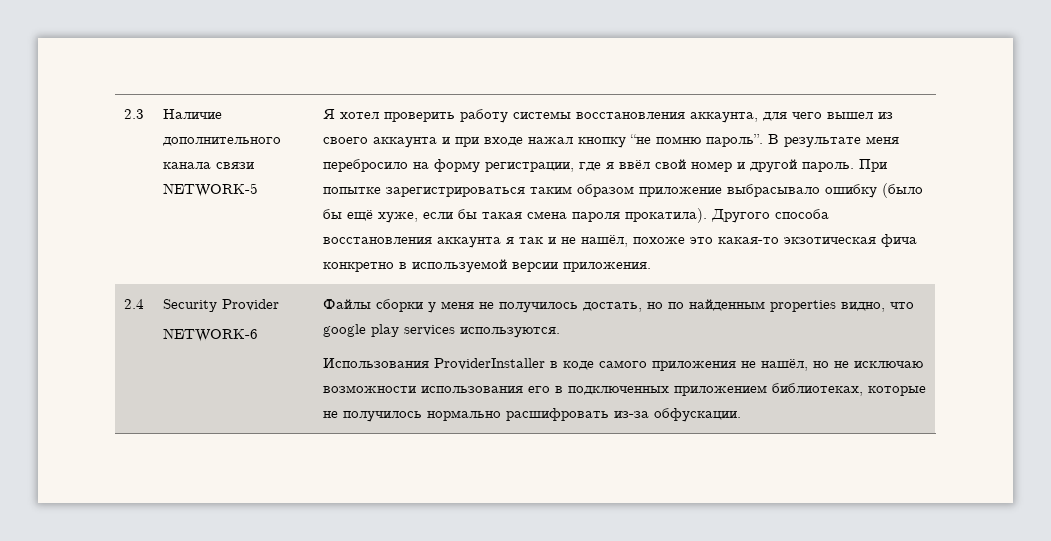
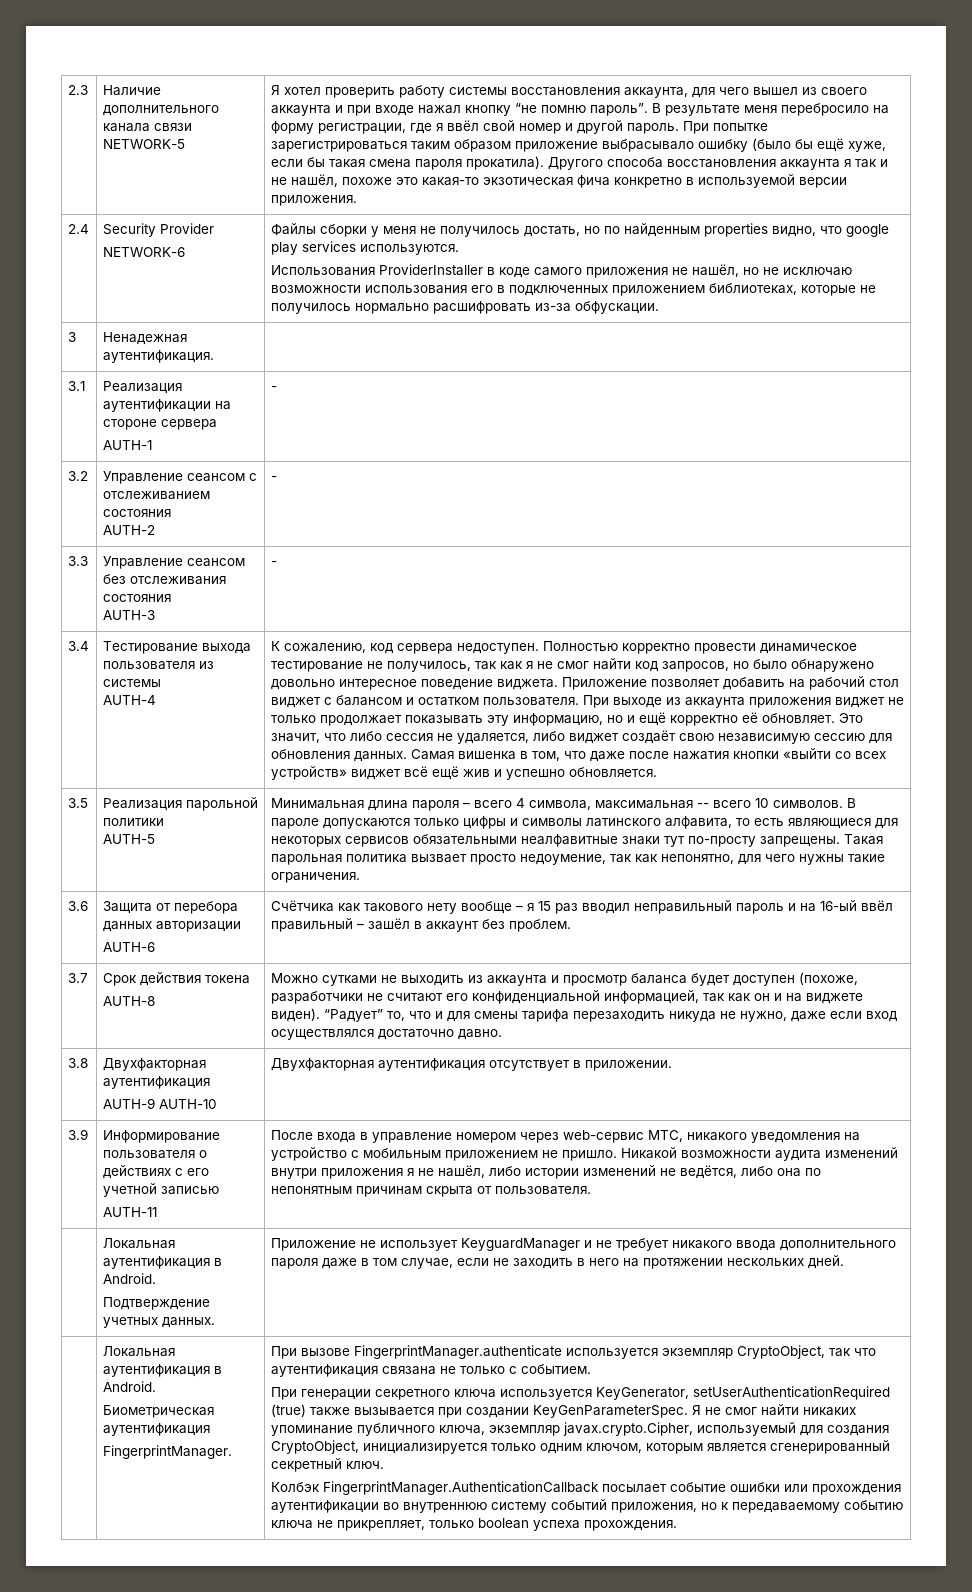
+ 3 | Ненадежная аутентификация. |
+ 3.1 | Реализация аутентификации на стороне сервера
+ AUTH-1 | -
+ 3.2 | Управление сеансом с отслеживанием состояния
+ AUTH-2 | -
+ 3.3 | Управление сеансом без отслеживания состояния
+ AUTH-3 | -
+ 3.4 | Тестирование выхода пользователя из системы
+ AUTH-4 | К сожалению, код сервера недоступен. Полностью корректно провести динамическое тестирование не получилось, так как я не смог найти код запросов, но было обнаружено довольно интересное поведение виджета. Приложение позволяет добавить на рабочий стол виджет с балансом и остатком пользователя. При выходе из аккаунта приложения виджет не только продолжает показывать эту информацию, но и ещё корректно её обновляет. Это значит, что либо сессия не удаляется, либо виджет создаёт свою независимую сессию для обновления данных. Самая вишенка в том, что даже после нажатия кнопки «выйти со всех устройств» виджет всё ещё жив и успешно обновляется.
+ 3.5 | Реализация парольной политики
+ AUTH-5 | Минимальная длина пароля – всего 4 символа, максимальная -- всего 10 символов. В пароле допускаются только цифры и символы латинского алфавита, то есть являющиеся для некоторых сервисов обязательными неалфавитные знаки тут по-просту запрещены. Такая парольная политика вызвает просто недоумение, так как непонятно, для чего нужны такие ограничения.
+ 3.6 | Защита от перебора данных авторизации
+ AUTH-6 | Cчётчика как такового нету вообще – я 15 раз вводил неправильный пароль и на 16-ый ввёл правильный – зашёл в аккаунт без проблем.
+ 3.7 | Срок действия токена
+ AUTH-8 | Можно сутками не выходить из аккаунта и просмотр баланса будет доступен (похоже, разработчики не считают его конфиденциальной информацией, так как он и на виджете виден). “Радует” то, что и для смены тарифа перезаходить никуда не нужно, даже если вход осуществлялся достаточно давно.
+ 3.8 | Двухфакторная аутентификация
+ AUTH-9 AUTH-10 | Двухфакторная аутентификация отсутствует в приложении.
+ 3.9 | Информирование пользователя о действиях с его учетной записью
+ AUTH-11 | После входа в управление номером через web-сервис МТС, никакого уведомления на устройство с мобильным приложением не пришло. Никакой возможности аудита изменений внутри приложения я не нашёл, либо истории изменений не ведётся, либо она по непонятным причинам скрыта от пользователя.
+ | Локальная аутентификация в Android.
+ Подтверждение учетных данных. | Приложение не использует KeyguardManager и не требует никакого ввода дополнительного пароля даже в том случае, если не заходить в него на протяжении нескольких дней.
+ | Локальная аутентификация в Android.
+ Биометрическая аутентификация
+ FingerprintManager. | При вызове FingerprintManager.authenticate используется экземпляр CryptoObject, так что аутентификация связана не только с событием.
+ При генерации секретного ключа используется KeyGenerator, setUserAuthenticationRequired (true) также вызывается при создании KeyGenParameterSpec. Я не смог найти никаких упоминание публичного ключа, экземпляр javax.crypto.Cipher, используемый для создания CryptoObject, инициализируется только одним ключом, которым является сгенерированный секретный ключ.
+ Колбэк FingerprintManager.AuthenticationCallback посылает событие ошибки или прохождения аутентификации во внутреннюю систему событий приложения, но к передаваемому событию ключа не прикрепляет, только boolean успеха прохождения.

